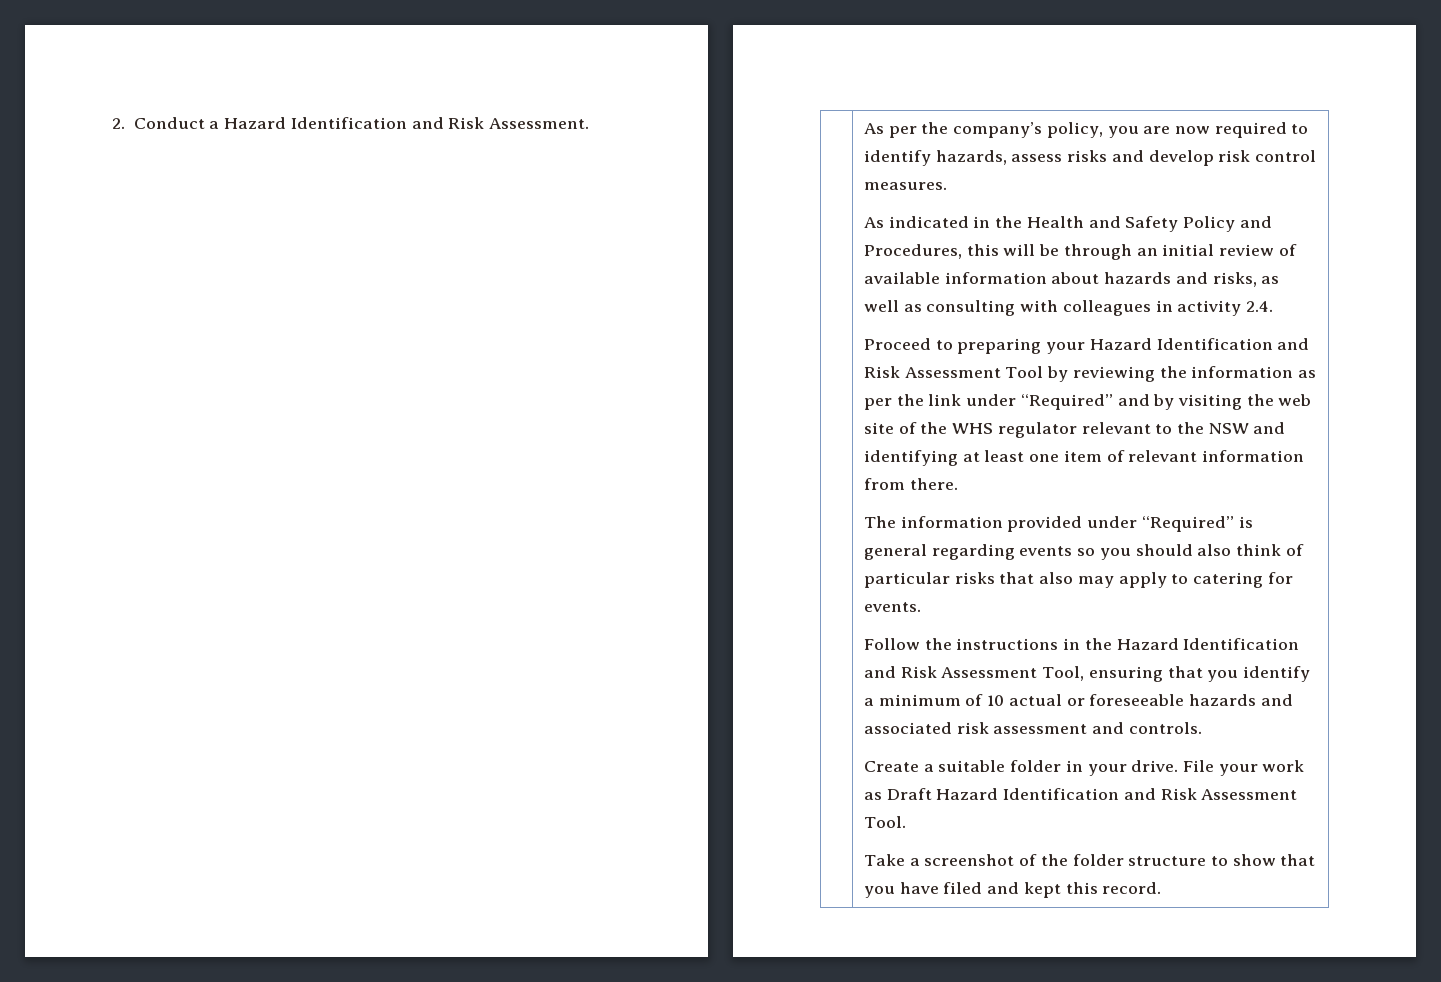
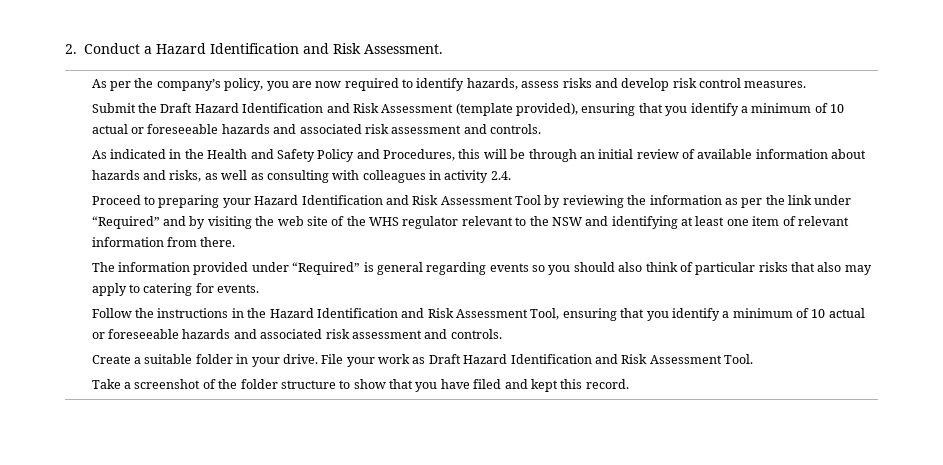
+ Submit the Draft Hazard Identification and Risk Assessment (template provided), ensuring that you identify a minimum of 10 actual or foreseeable hazards and associated risk assessment and controls.

